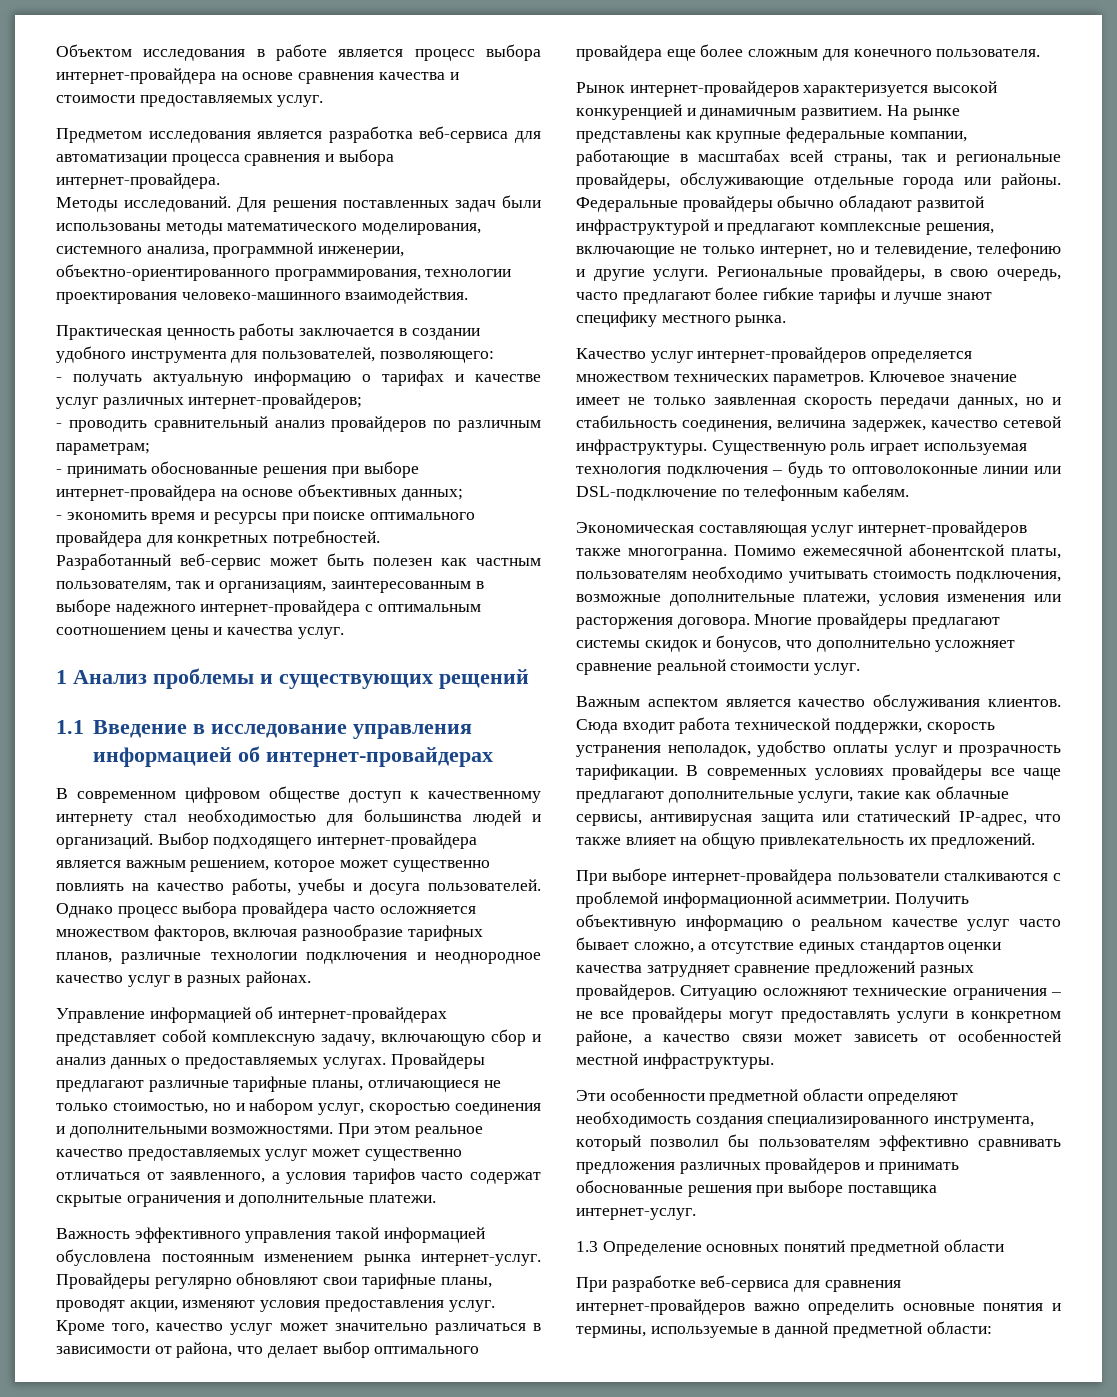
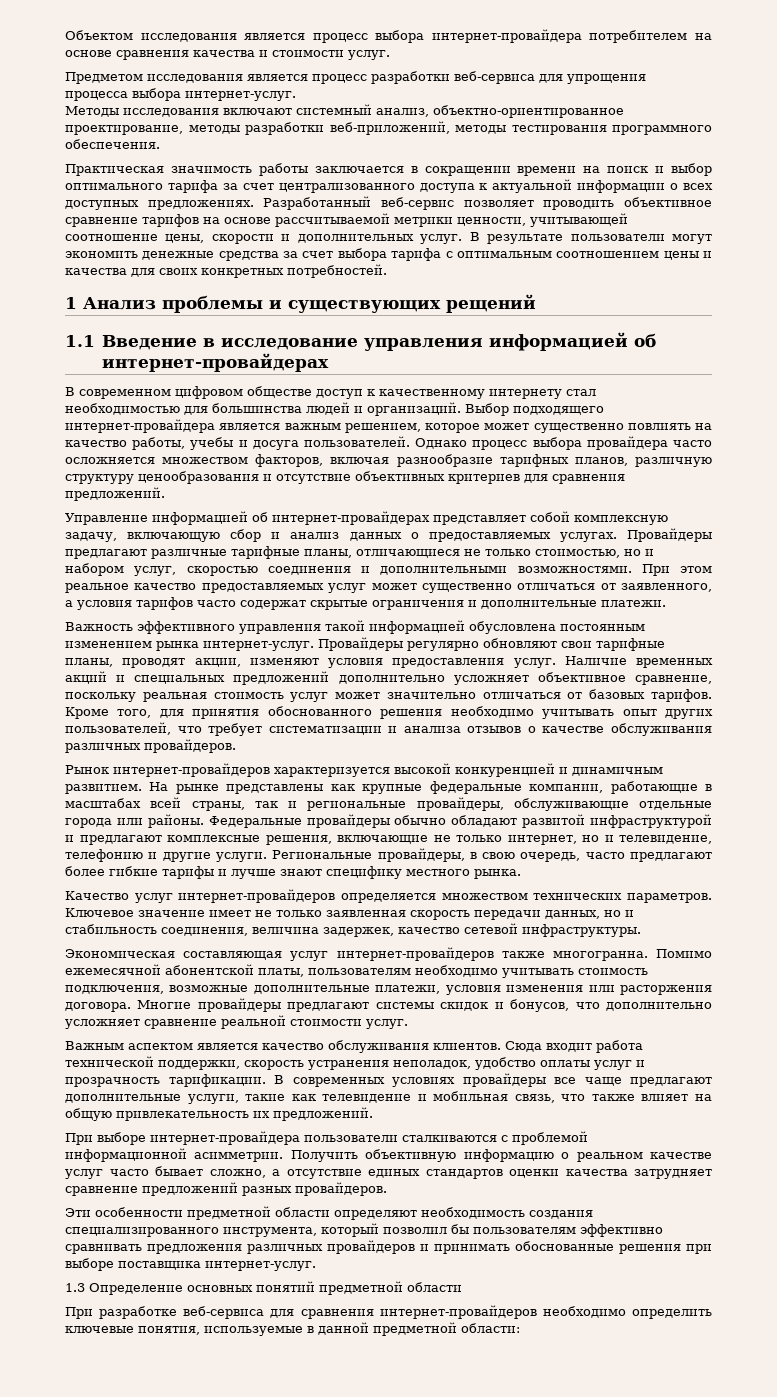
- Объектом исследования в работе является процесс выбора интернет-провайдера на основе сравнения качества и стоимости предоставляемых услуг.
+ Объектом исследования является процесс выбора интернет-провайдера потребителем на основе сравнения качества и стоимости услуг.
- Предметом исследования является разработка веб-сервиса для автоматизации процесса сравнения и выбора интернет-провайдера.
- Методы исследований. Для решения поставленных задач были использованы методы математического моделирования, системного анализа, программной инженерии, объектно-ориентированного программирования, технологии проектирования человеко-машинного взаимодействия.
+ Предметом исследования является процесс разработки веб-сервиса для упрощения процесса выбора интернет-услуг.
+ Методы исследования включают системный анализ, объектно-ориентированное проектирование, методы разработки веб-приложений, методы тестирования программного обеспечения.
- Практическая ценность работы заключается в создании удобного инструмента для пользователей, позволяющего:
- - получать актуальную информацию о тарифах и качестве услуг различных интернет-провайдеров;
- - проводить сравнительный анализ провайдеров по различным параметрам;
- - принимать обоснованные решения при выборе интернет-провайдера на основе объективных данных;
- - экономить время и ресурсы при поиске оптимального провайдера для конкретных потребностей.
- Разработанный веб-сервис может быть полезен как частным пользователям, так и организациям, заинтересованным в выборе надежного интернет-провайдера с оптимальным соотношением цены и качества услуг.
+ Практическая значимость работы заключается в сокращении времени на поиск и выбор оптимального тарифа за счет централизованного доступа к актуальной информации о всех доступных предложениях. Разработанный веб-сервис позволяет проводить объективное сравнение тарифов на основе рассчитываемой метрики ценности, учитывающей соотношение цены, скорости и дополнительных услуг. В результате пользователи могут экономить денежные средства за счет выбора тарифа с оптимальным соотношением цены и качества для своих конкретных потребностей.
- Однако процесс выбора провайдера часто осложняется множеством факторов, включая разнообразие тарифных планов, различные технологии подключения и неоднородное качество услуг в разных районах.
+ Однако процесс выбора провайдера часто осложняется множеством факторов, включая разнообразие тарифных планов, различную структуру ценообразования и отсутствие объективных критериев для сравнения предложений.
- Кроме того, качество услуг может значительно различаться в зависимости от района, что делает выбор оптимального провайдера еще более сложным для конечного пользователя.
+ Наличие временных акций и специальных предложений дополнительно усложняет объективное сравнение, поскольку реальная стоимость услуг может значительно отличаться от базовых тарифов. Кроме того, для принятия обоснованного решения необходимо учитывать опыт других пользователей, что требует систематизации и анализа отзывов о качестве обслуживания различных провайдеров.
- Существенную роль играет используемая технология подключения – будь то оптоволоконные линии или DSL-подключение по телефонным кабелям.
- В современных условиях провайдеры все чаще предлагают дополнительные услуги, такие как облачные сервисы, антивирусная защита или статический IP-адрес, что также влияет на общую привлекательность их предложений.
+ В современных условиях провайдеры все чаще предлагают дополнительные услуги, такие как телевидение и мобильная связь, что также влияет на общую привлекательность их предложений.
- Ситуацию осложняют технические ограничения – не все провайдеры могут предоставлять услуги в конкретном районе, а качество связи может зависеть от особенностей местной инфраструктуры.
- При разработке веб-сервиса для сравнения интернет-провайдеров важно определить основные понятия и термины, используемые в данной предметной области:
+ При разработке веб-сервиса для сравнения интернет-провайдеров необходимо определить ключевые понятия, используемые в данной предметной области:

